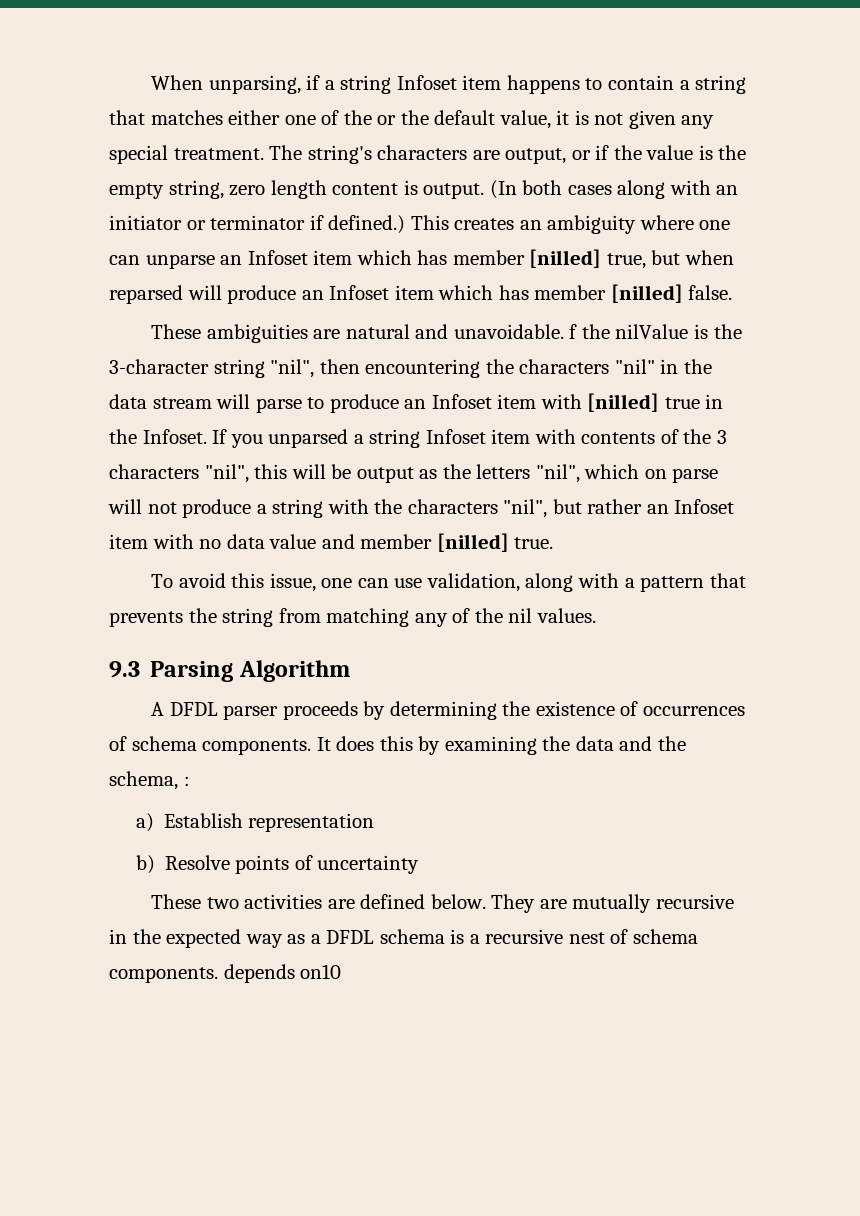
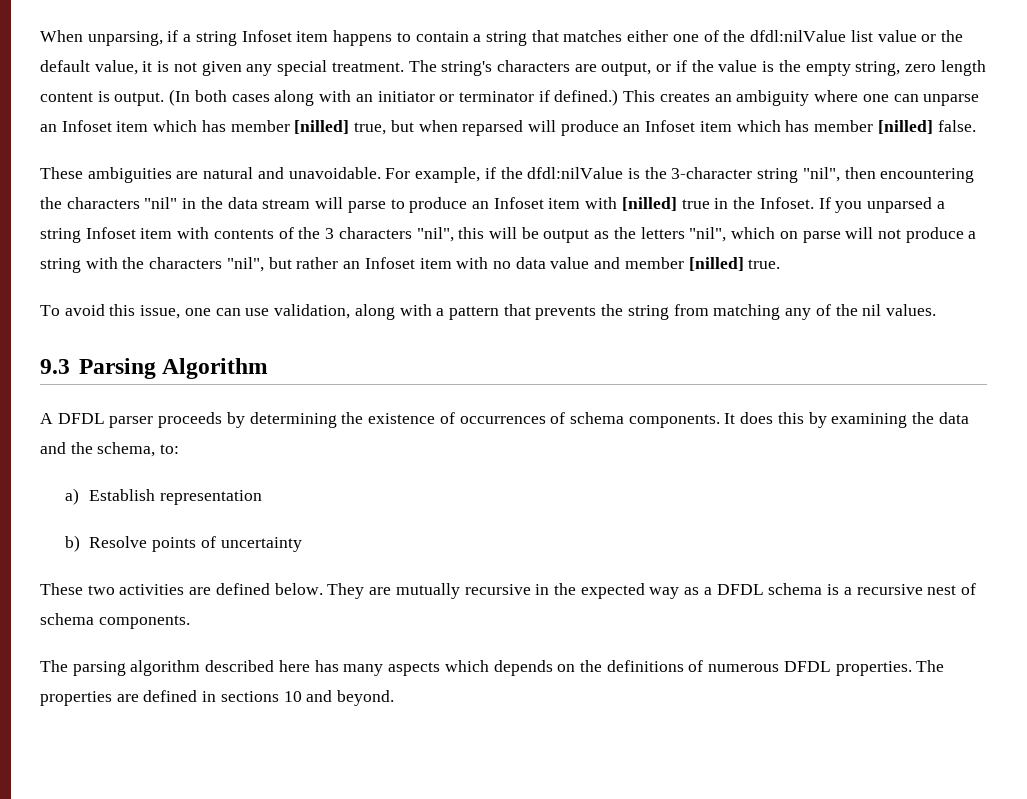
- When unparsing, if a string Infoset item happens to contain a string that matches either one of the or the default value, it is not given any special treatment.
+ When unparsing, if a string Infoset item happens to contain a string that matches either one of the dfdl:nilValue list value or the default value, it is not given any special treatment.
- These ambiguities are natural and unavoidable. f the nilValue is the 3-character string "nil", then encountering the characters "nil" in the data stream will parse to produce an Infoset item with [nilled] true in the Infoset.
+ These ambiguities are natural and unavoidable. For example, if the dfdl:nilValue is the 3-character string "nil", then encountering the characters "nil" in the data stream will parse to produce an Infoset item with [nilled] true in the Infoset.
- It does this by examining the data and the schema, :
+ It does this by examining the data and the schema, to:
- They are mutually recursive in the expected way as a DFDL schema is a recursive nest of schema components. depends on10
+ They are mutually recursive in the expected way as a DFDL schema is a recursive nest of schema components.
+ The parsing algorithm described here has many aspects which depends on the definitions of numerous DFDL properties. The properties are defined in sections 10 and beyond.

